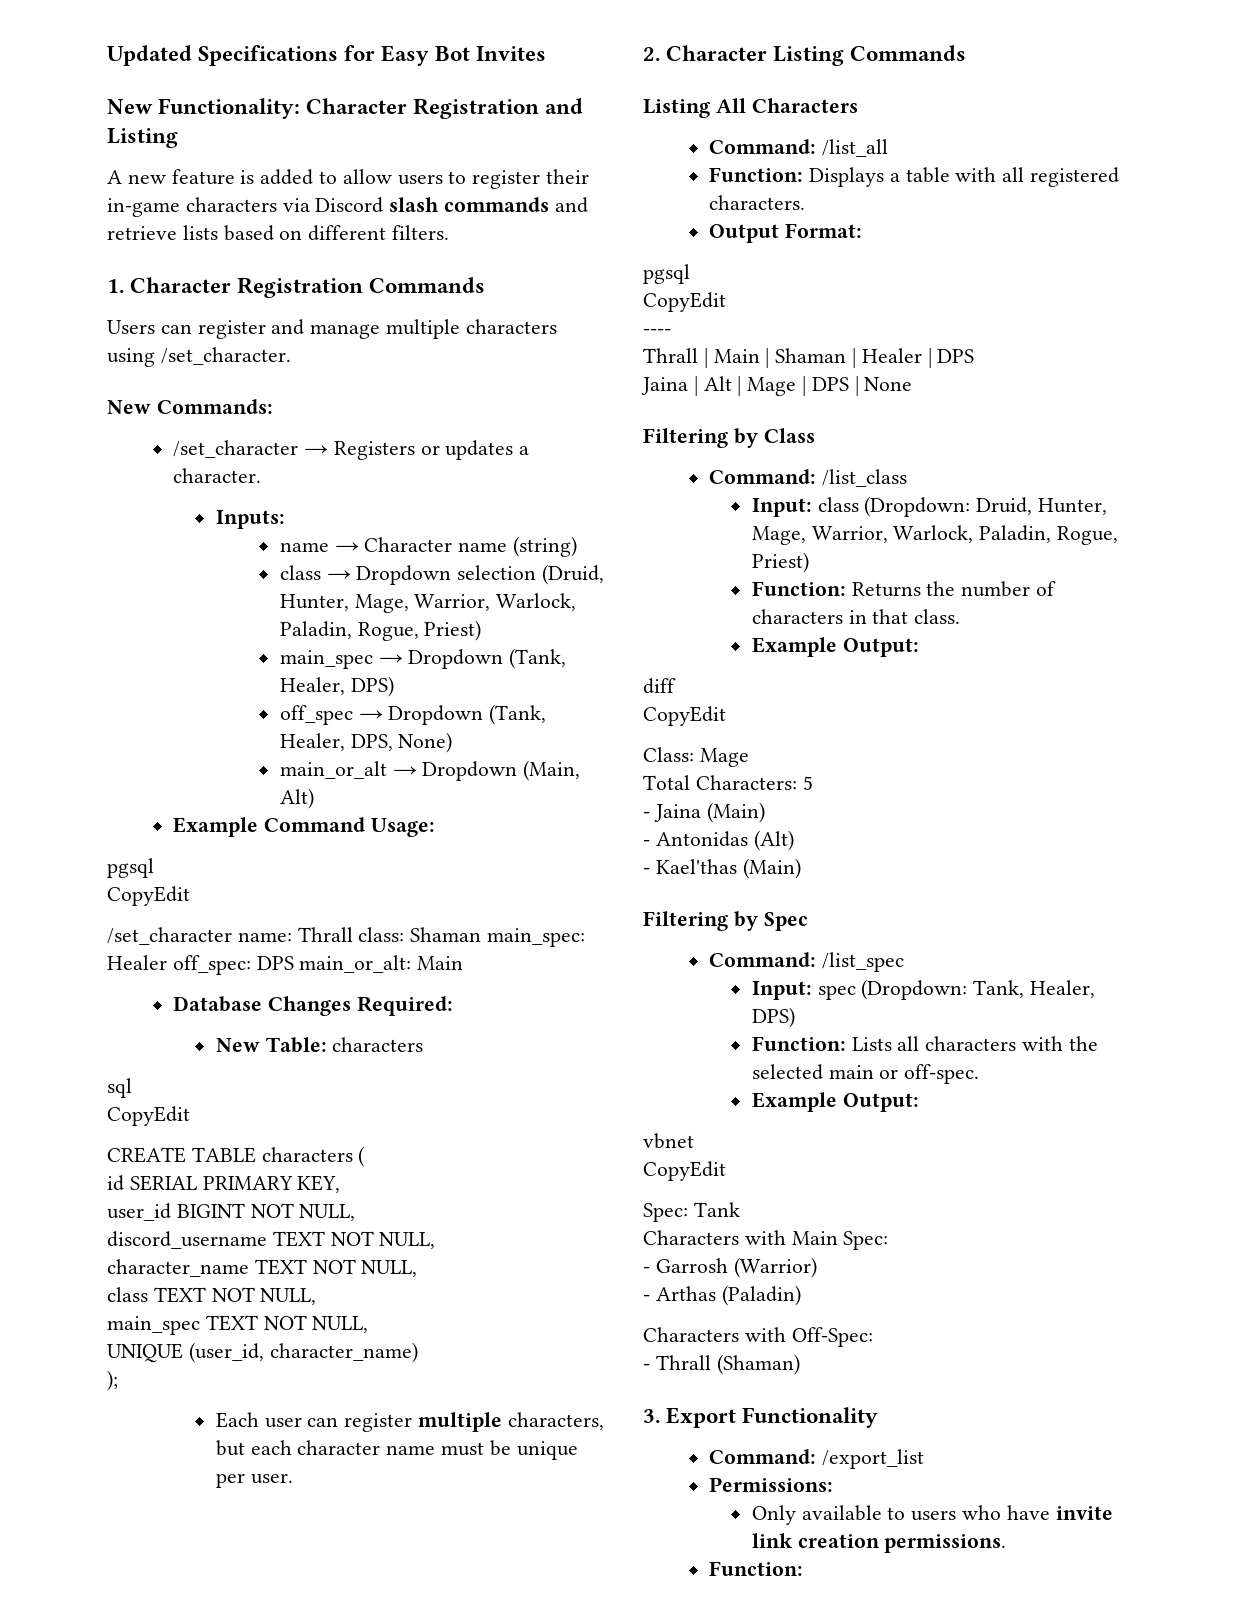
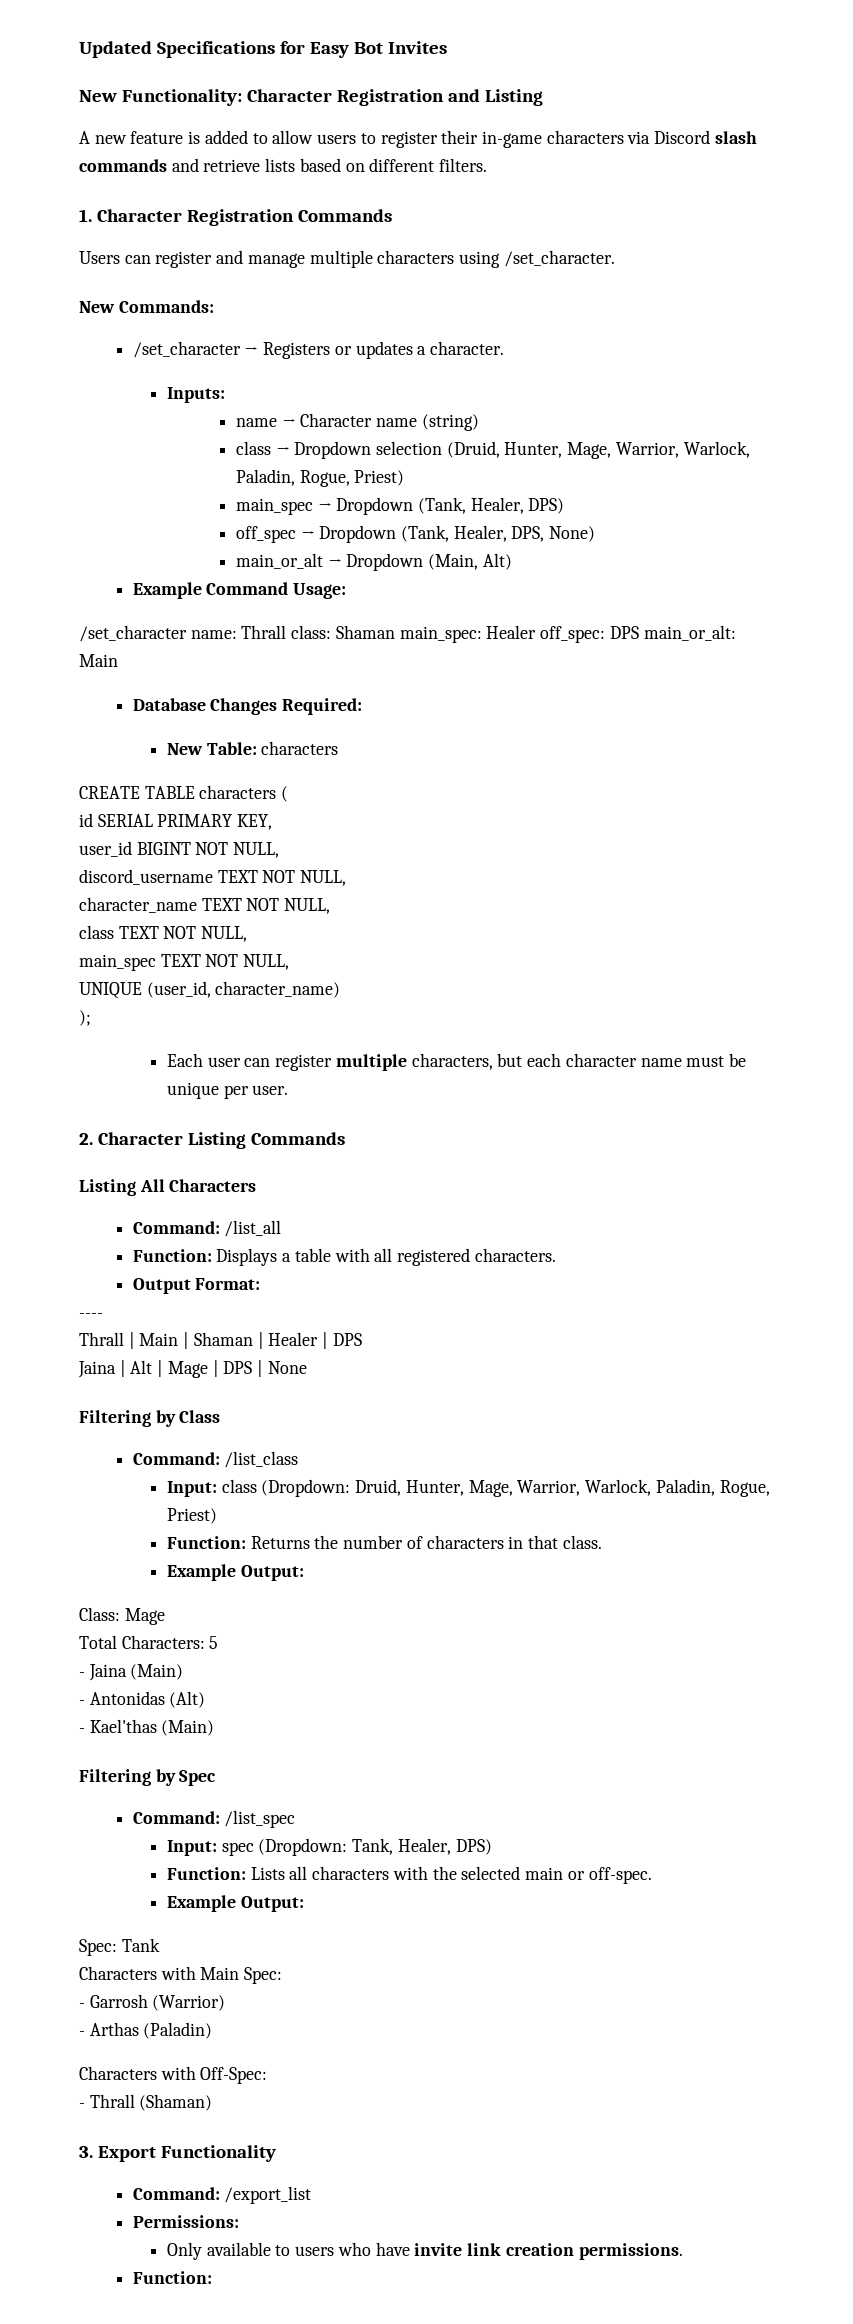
  Example Command Usage:
- pgsql
- CopyEdit
- sql
- CopyEdit
  Output Format:
- pgsql
- CopyEdit
- diff
- CopyEdit
- vbnet
- CopyEdit

